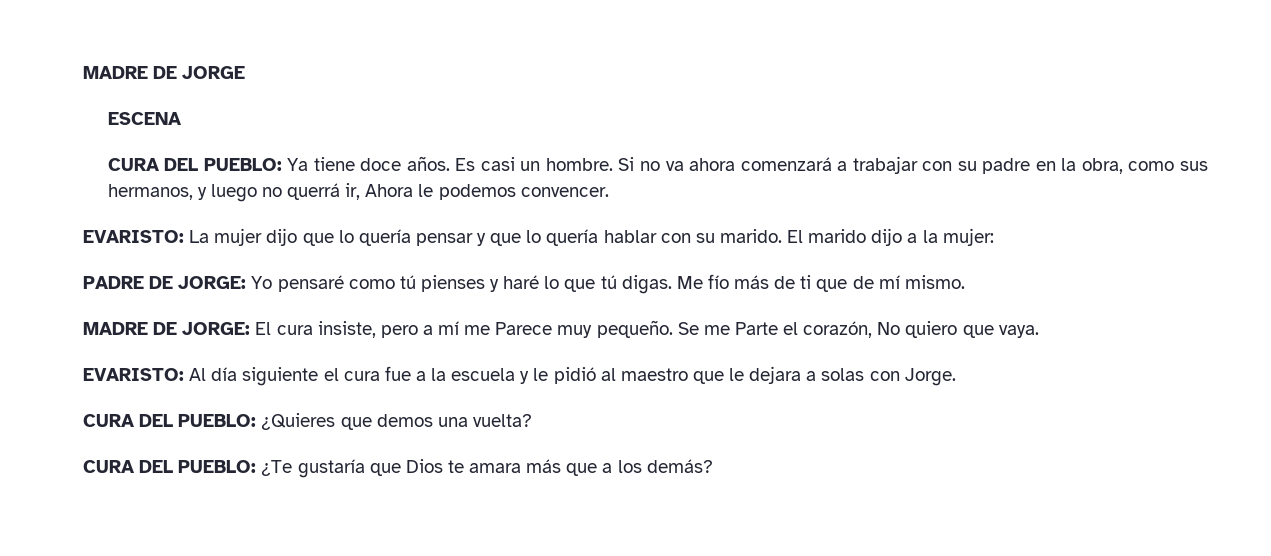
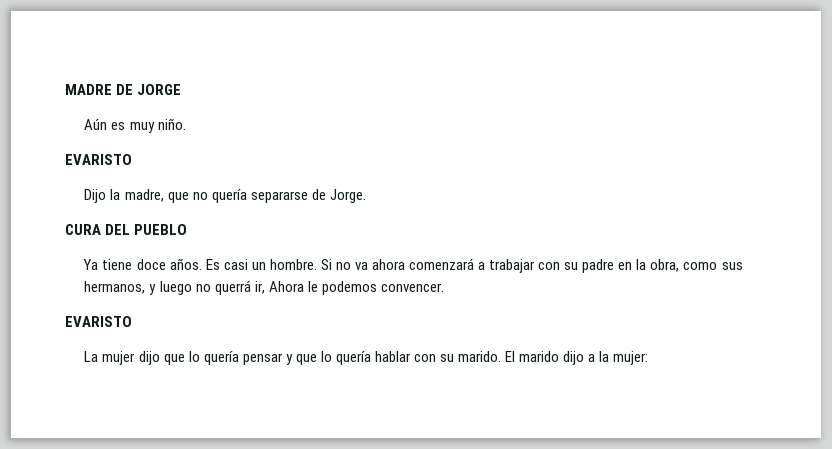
- ESCENA
- CURA DEL PUEBLO: Ya tiene doce años.
+ Aún es muy niño.
+ EVARISTO
+ Dijo la madre, que no quería separarse de Jorge.
+ CURA DEL PUEBLO
+ Ya tiene doce años.
  Si no va ahora comenzará a trabajar con su padre en la obra, como sus hermanos, y luego no querrá ir, Ahora le podemos convencer.
- EVARISTO: La mujer dijo que lo quería pensar y que lo quería hablar con su marido.
+ EVARISTO
+ La mujer dijo que lo quería pensar y que lo quería hablar con su marido.
- PADRE DE JORGE: Yo pensaré como tú pienses y haré lo que tú digas. Me fío más de ti que de mí mismo.
- MADRE DE JORGE: El cura insiste, pero a mí me Parece muy pequeño. Se me Parte el corazón, No quiero que vaya.
- EVARISTO: Al día siguiente el cura fue a la escuela y le pidió al maestro que le dejara a solas con Jorge.
- CURA DEL PUEBLO: ¿Quieres que demos una vuelta?
- CURA DEL PUEBLO: ¿Te gustaría que Dios te amara más que a los demás?

